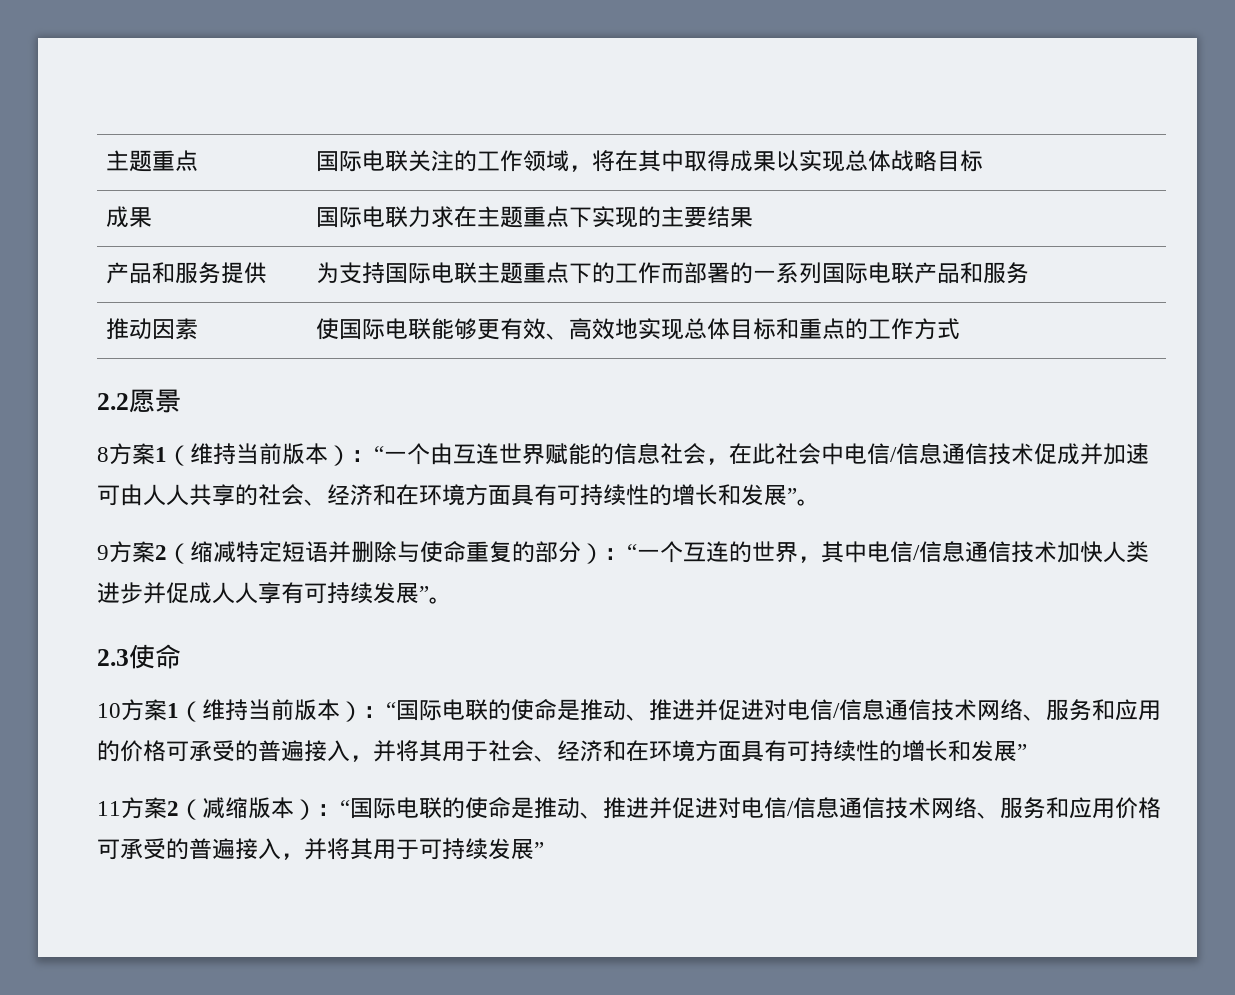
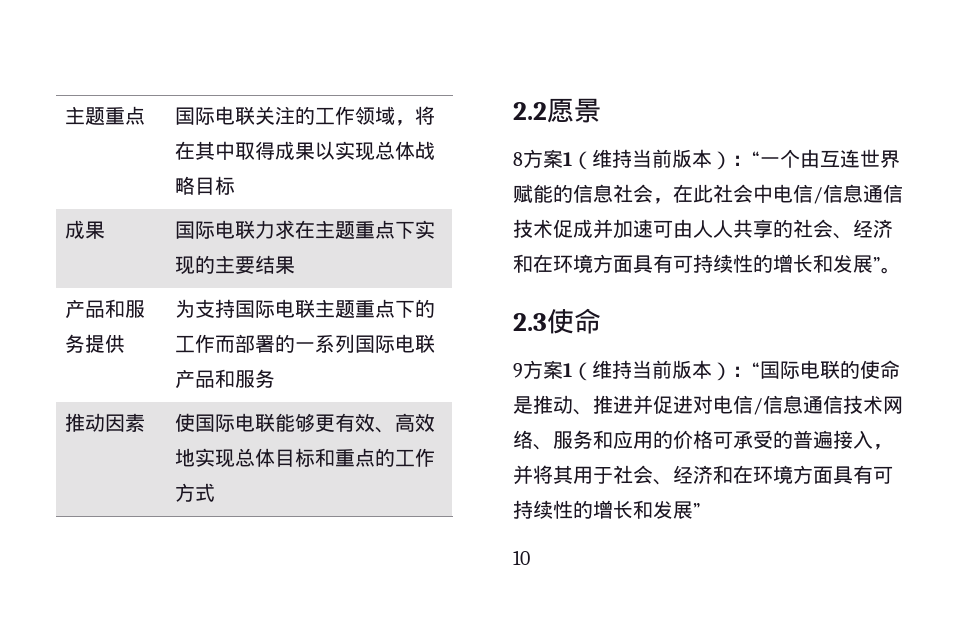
- 9方案2（缩减特定短语并删除与使命重复的部分）：“一个互连的世界，其中电信/信息通信技术加快人类进步并促成人人享有可持续发展”。
- 10方案1（维持当前版本）：“国际电联的使命是推动、推进并促进对电信/信息通信技术网络、服务和应用的价格可承受的普遍接入，并将其用于社会、经济和在环境方面具有可持续性的增长和发展”
+ 9方案1（维持当前版本）：“国际电联的使命是推动、推进并促进对电信/信息通信技术网络、服务和应用的价格可承受的普遍接入，并将其用于社会、经济和在环境方面具有可持续性的增长和发展”
- 11方案2（减缩版本）：“国际电联的使命是推动、推进并促进对电信/信息通信技术网络、服务和应用价格可承受的普遍接入，并将其用于可持续发展”
+ 10

